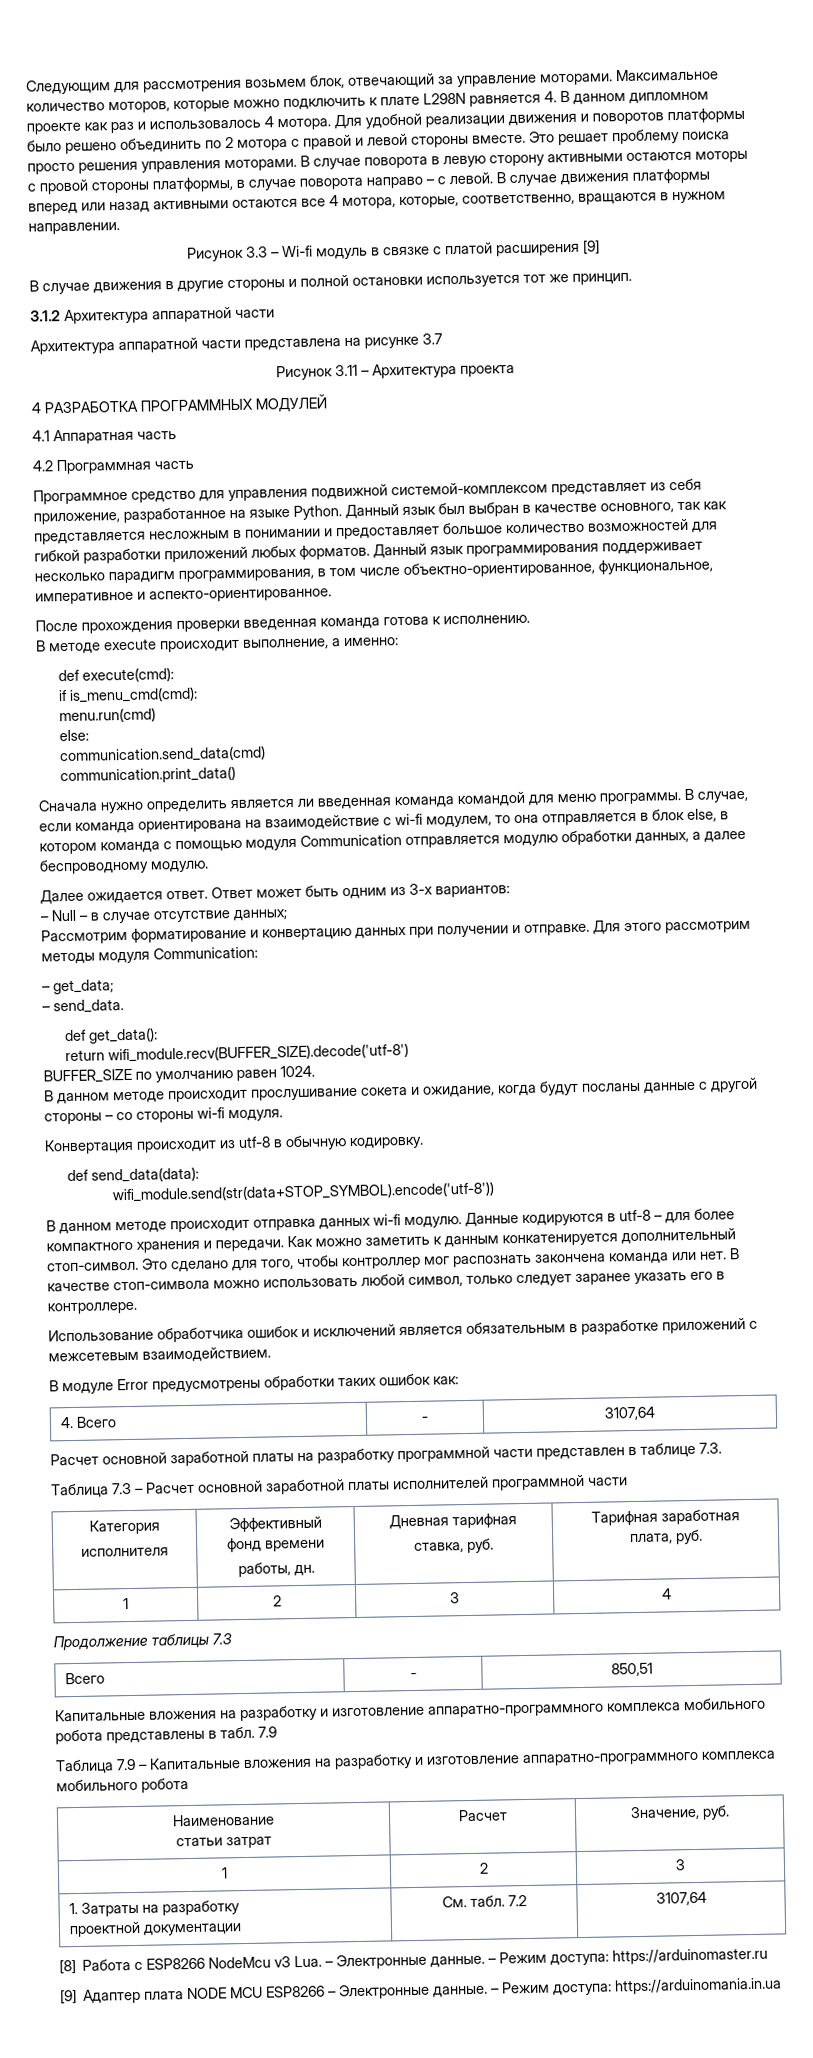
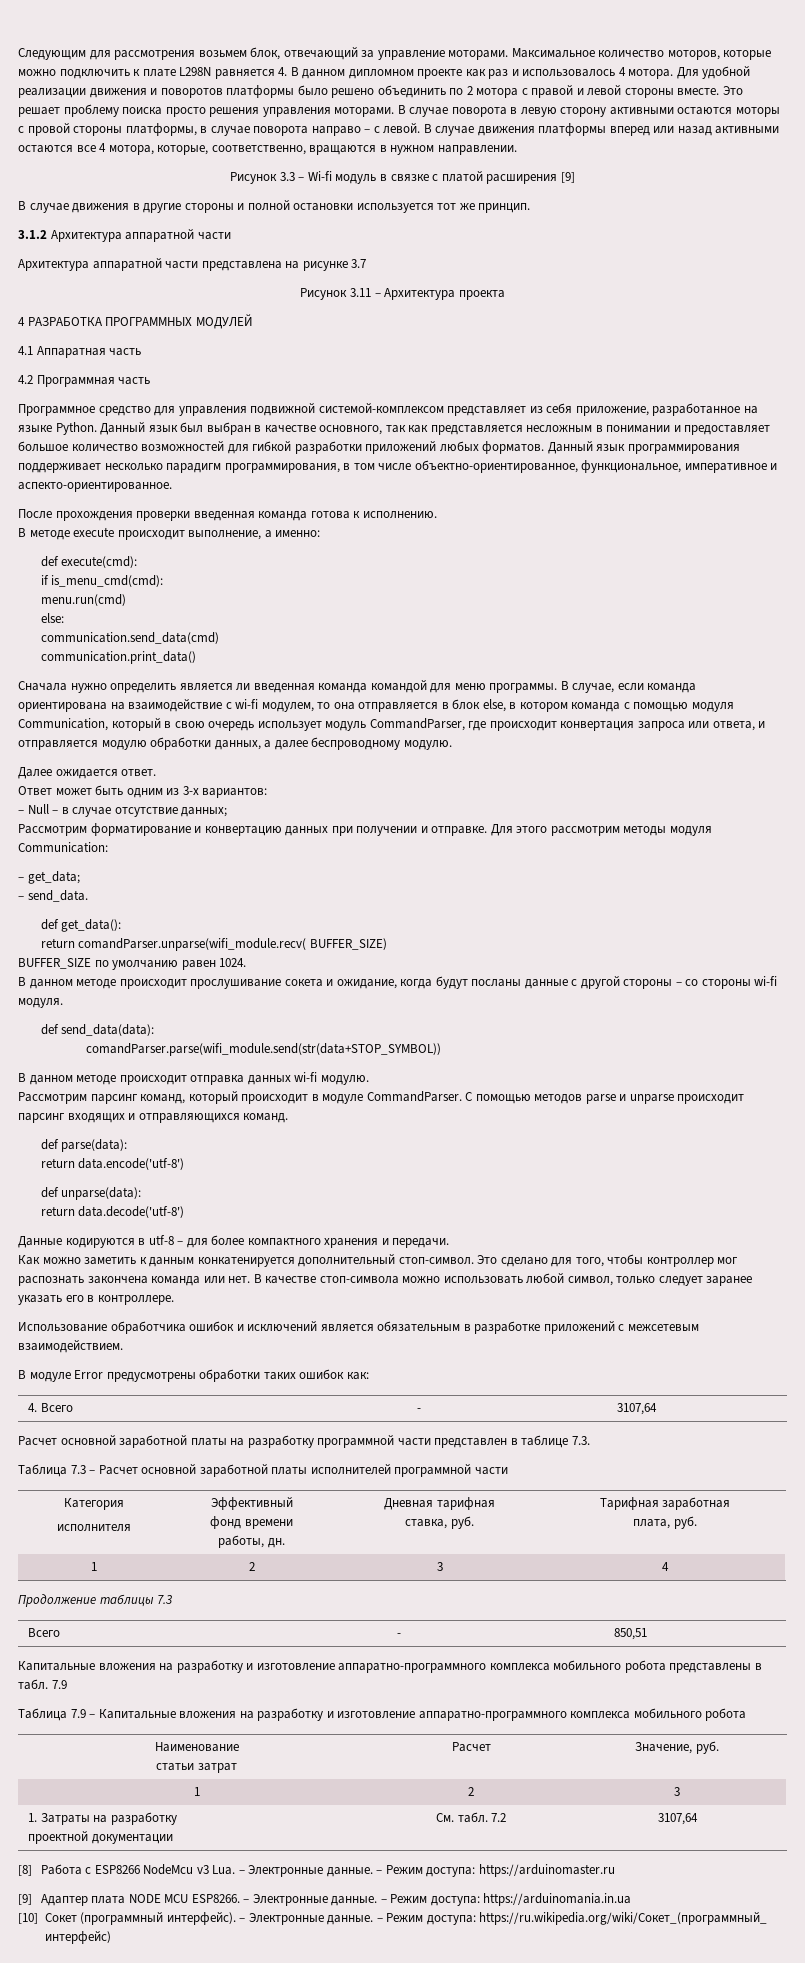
- В случае, если команда ориентирована на взаимодействие с wi-fi модулем, то она отправляется в блок else, в котором команда с помощью модуля Communication отправляется модулю обработки данных, а далее беспроводному модулю.
+ В случае, если команда ориентирована на взаимодействие с wi-fi модулем, то она отправляется в блок else, в котором команда с помощью модуля Communication, который в свою очередь использует модуль CommandParser, где происходит конвертация запроса или ответа, и отправляется модулю обработки данных, а далее беспроводному модулю.
- Далее ожидается ответ. Ответ может быть одним из 3-х вариантов:
+ Далее ожидается ответ.
+ Ответ может быть одним из 3-х вариантов:
- return wifi_module.recv(BUFFER_SIZE).decode('utf-8')
+ return comandParser.unparse(wifi_module.recv( BUFFER_SIZE)
- Конвертация происходит из utf-8 в обычную кодировку.
- wifi_module.send(str(data+STOP_SYMBOL).encode('utf-8'))
+ comandParser.parse(wifi_module.send(str(data+STOP_SYMBOL))
- В данном методе происходит отправка данных wi-fi модулю. Данные кодируются в utf-8 – для более компактного хранения и передачи. Как можно заметить к данным конкатенируется дополнительный стоп-символ.
+ В данном методе происходит отправка данных wi-fi модулю.
+ Рассмотрим парсинг команд, который происходит в модуле CommandParser. С помощью методов parse и unparse происходит парсинг входящих и отправляющихся команд.
+ def parse(data):
+ return data.encode('utf-8')
+ def unparse(data):
+ return data.decode('utf-8')
+ Данные кодируются в utf-8 – для более компактного хранения и передачи.
+ Как можно заметить к данным конкатенируется дополнительный стоп-символ.
- [9] Адаптер плата NODE MCU ESP8266 – Электронные данные.
+ [9] Адаптер плата NODE MCU ESP8266. – Электронные данные.
+ [10] Сокет (программный интерфейс). – Электронные данные. – Режим доступа: https://ru.wikipedia.org/wiki/Сокет_(программный_ интерфейс)

